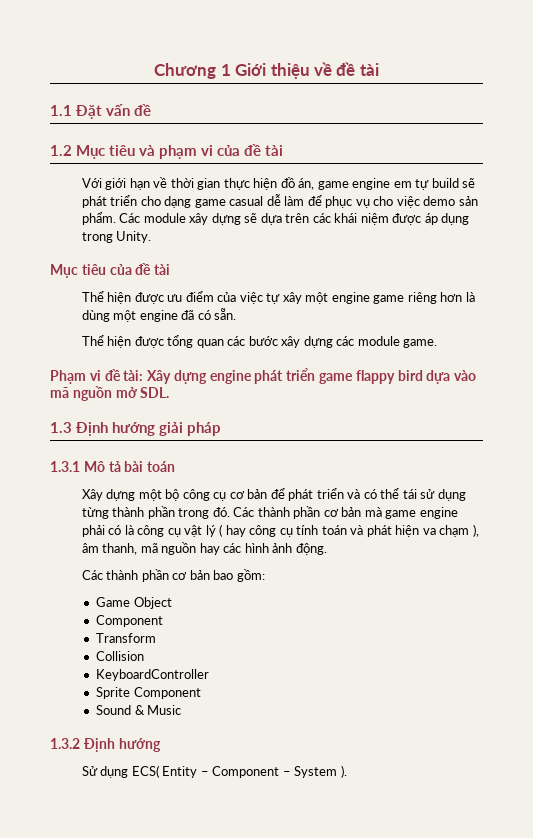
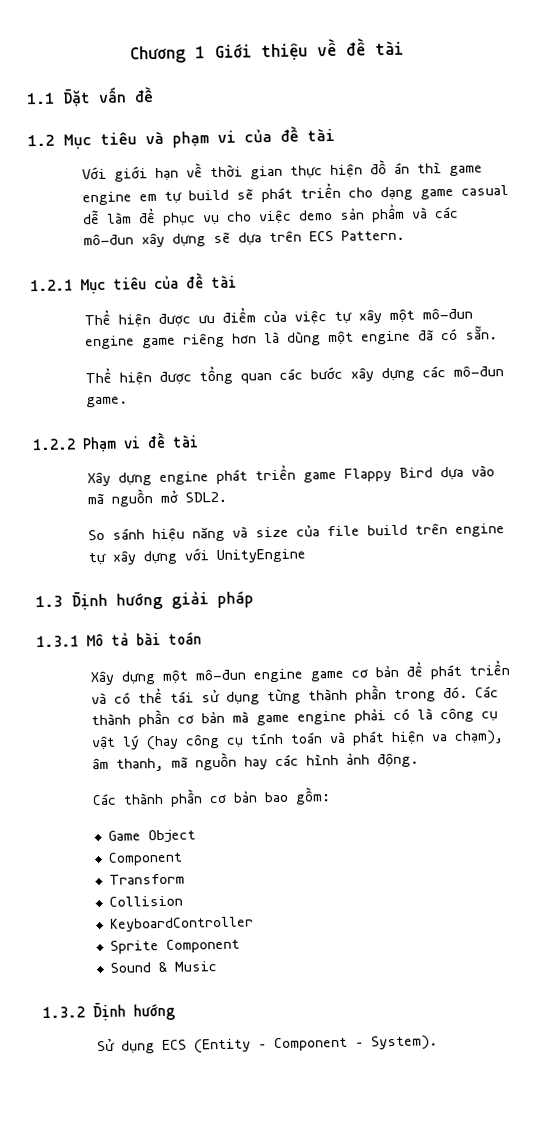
- Với giới hạn về thời gian thực hiện đồ án, game engine em tự build sẽ phát triển cho dạng game casual dễ làm để phục vụ cho việc demo sản phẩm. Các module xây dựng sẽ dựa trên các khái niệm được áp dụng trong Unity.
- Mục tiêu của đề tài
+ Với giới hạn về thời gian thực hiện đồ án thì game engine em tự build sẽ phát triển cho dạng game casual dễ làm để phục vụ cho việc demo sản phẩm và các mô-đun xây dựng sẽ dựa trên ECS Pattern.
+ 1.2.1 Mục tiêu của đề tài
- Thể hiện được ưu điểm của việc tự xây một engine game riêng hơn là dùng một engine đã có sẵn.
+ Thể hiện được ưu điểm của việc tự xây một mô-đun engine game riêng hơn là dùng một engine đã có sẵn.
- Thể hiện được tổng quan các bước xây dựng các module game.
+ Thể hiện được tổng quan các bước xây dựng các mô-đun game.
- Phạm vi đề tài: Xây dựng engine phát triển game flappy bird dựa vào mã nguồn mở SDL.
+ 1.2.2 Phạm vi đề tài
+ Xây dựng engine phát triển game Flappy Bird dựa vào mã nguồn mở SDL2.
+ So sánh hiệu năng và size của file build trên engine tự xây dựng với UnityEngine
- Xây dựng một bộ công cụ cơ bản để phát triển và có thể tái sử dụng từng thành phần trong đó.
+ Xây dựng một mô-đun engine game cơ bản để phát triển và có thể tái sử dụng từng thành phần trong đó.
- Các thành phần cơ bản mà game engine phải có là công cụ vật lý ( hay công cụ tính toán và phát hiện va chạm ), âm thanh, mã nguồn hay các hình ảnh động.
+ Các thành phần cơ bản mà game engine phải có là công cụ vật lý (hay công cụ tính toán và phát hiện va chạm), âm thanh, mã nguồn hay các hình ảnh động.
- Sử dụng ECS( Entity – Component – System ).
+ Sử dụng ECS (Entity – Component – System).

